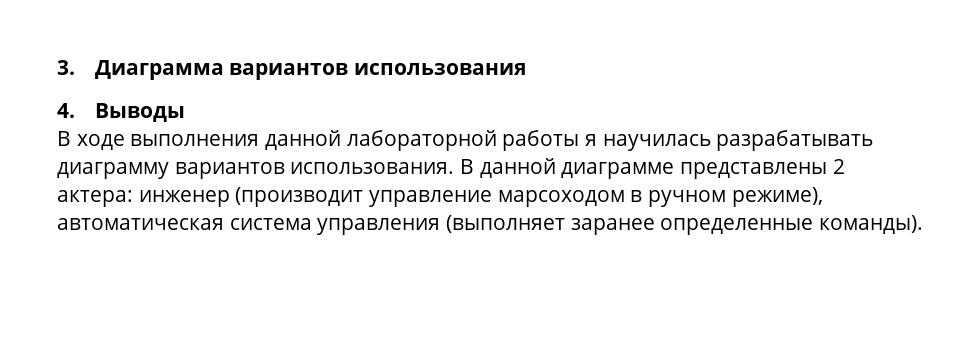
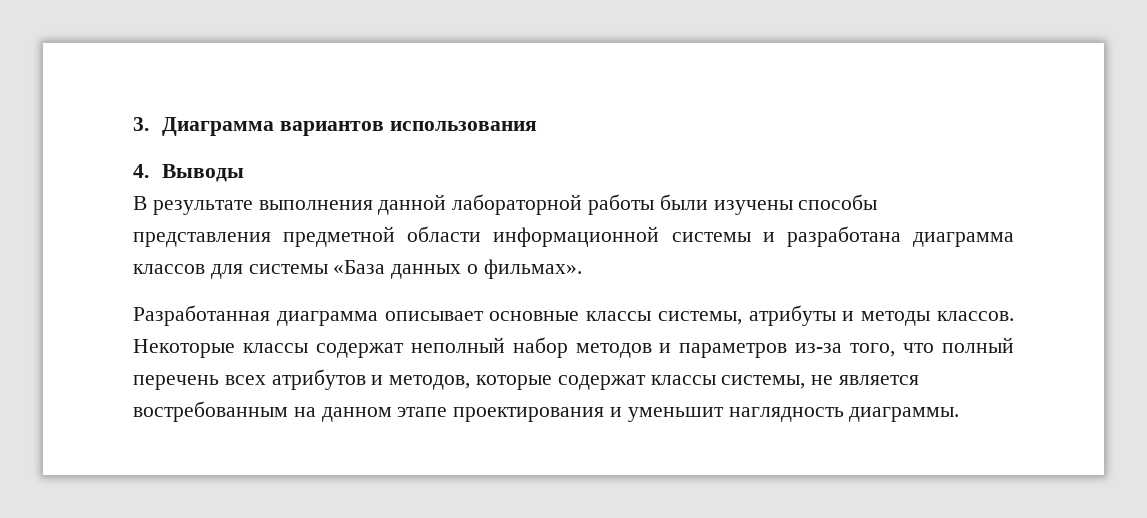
- В ходе выполнения данной лабораторной работы я научилась разрабатывать диаграмму вариантов использования. В данной диаграмме представлены 2 актера: инженер (производит управление марсоходом в ручном режиме), автоматическая система управления (выполняет заранее определенные команды).
+ В результате выполнения данной лабораторной работы были изучены способы представления предметной области информационной системы и разработана диаграмма классов для системы «База данных о фильмах».
+ Разработанная диаграмма описывает основные классы системы, атрибуты и методы классов. Некоторые классы содержат неполный набор методов и параметров из-за того, что полный перечень всех атрибутов и методов, которые содержат классы системы, не является востребованным на данном этапе проектирования и уменьшит наглядность диаграммы.

